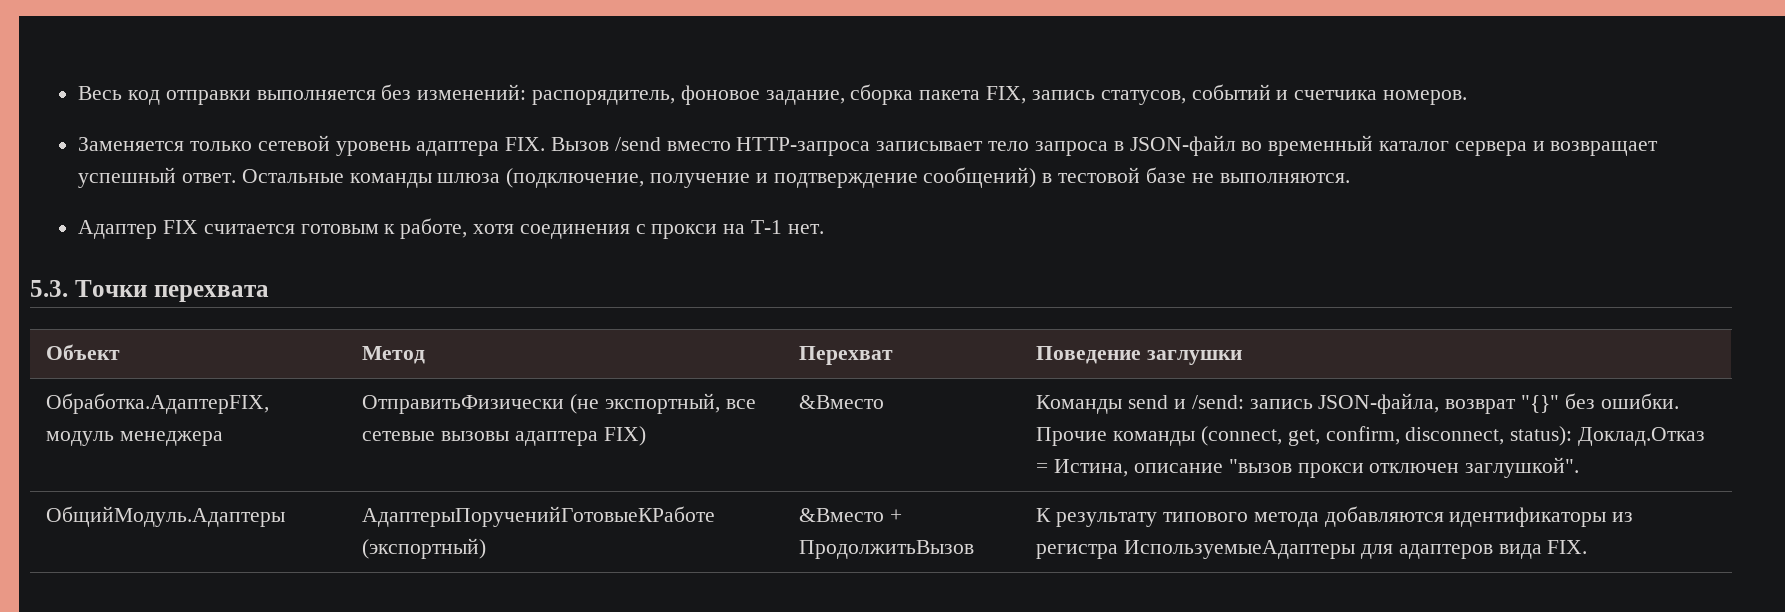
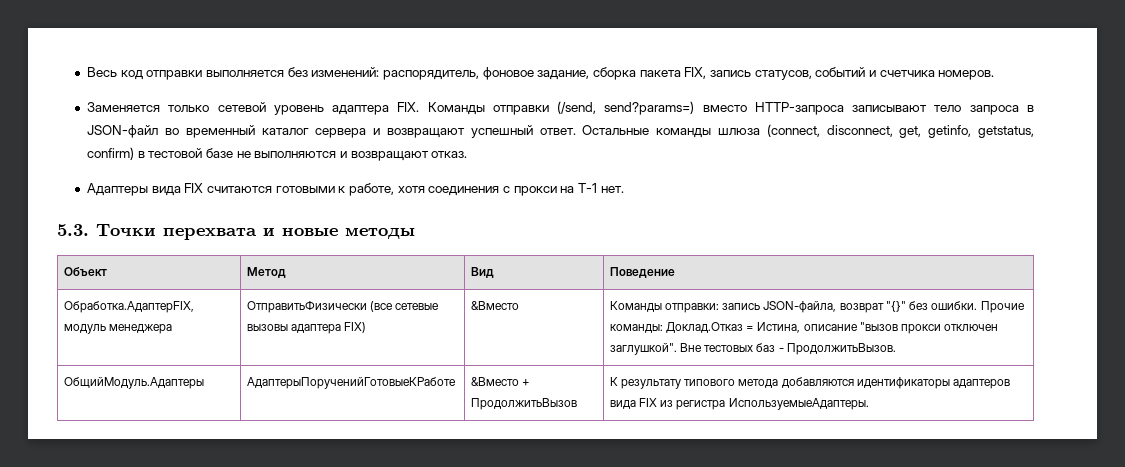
- Заменяется только сетевой уровень адаптера FIX. Вызов /send вместо HTTP-запроса записывает тело запроса в JSON-файл во временный каталог сервера и возвращает успешный ответ.
+ Заменяется только сетевой уровень адаптера FIX. Команды отправки (/send, send?params=) вместо HTTP-запроса записывают тело запроса в JSON-файл во временный каталог сервера и возвращают успешный ответ.
- Остальные команды шлюза (подключение, получение и подтверждение сообщений) в тестовой базе не выполняются.
- Адаптер FIX считается готовым к работе, хотя соединения с прокси на Т-1 нет.
+ Остальные команды шлюза (connect, disconnect, get, getinfo, getstatus, confirm) в тестовой базе не выполняются и возвращают отказ.
+ Адаптеры вида FIX считаются готовыми к работе, хотя соединения с прокси на Т-1 нет.
- 5.3. Точки перехвата
+ 5.3. Точки перехвата и новые методы
- Объект | Метод | Перехват | Поведение заглушки
+ Объект | Метод | Вид | Поведение
- Обработка.АдаптерFIX, модуль менеджера | ОтправитьФизически (не экспортный, все сетевые вызовы адаптера FIX) | &Вместо | Команды send и /send: запись JSON-файла, возврат "{}" без ошибки. Прочие команды (connect, get, confirm, disconnect, status): Доклад.Отказ = Истина, описание "вызов прокси отключен заглушкой".
+ Обработка.АдаптерFIX, модуль менеджера | ОтправитьФизически (все сетевые вызовы адаптера FIX) | &Вместо | Команды отправки: запись JSON-файла, возврат "{}" без ошибки. Прочие команды: Доклад.Отказ = Истина, описание "вызов прокси отключен заглушкой". Вне тестовых баз - ПродолжитьВызов.
- ОбщийМодуль.Адаптеры | АдаптерыПорученийГотовыеКРаботе (экспортный) | &Вместо + ПродолжитьВызов | К результату типового метода добавляются идентификаторы из регистра ИспользуемыеАдаптеры для адаптеров вида FIX.
+ ОбщийМодуль.Адаптеры | АдаптерыПорученийГотовыеКРаботе | &Вместо + ПродолжитьВызов | К результату типового метода добавляются идентификаторы адаптеров вида FIX из регистра ИспользуемыеАдаптеры.

